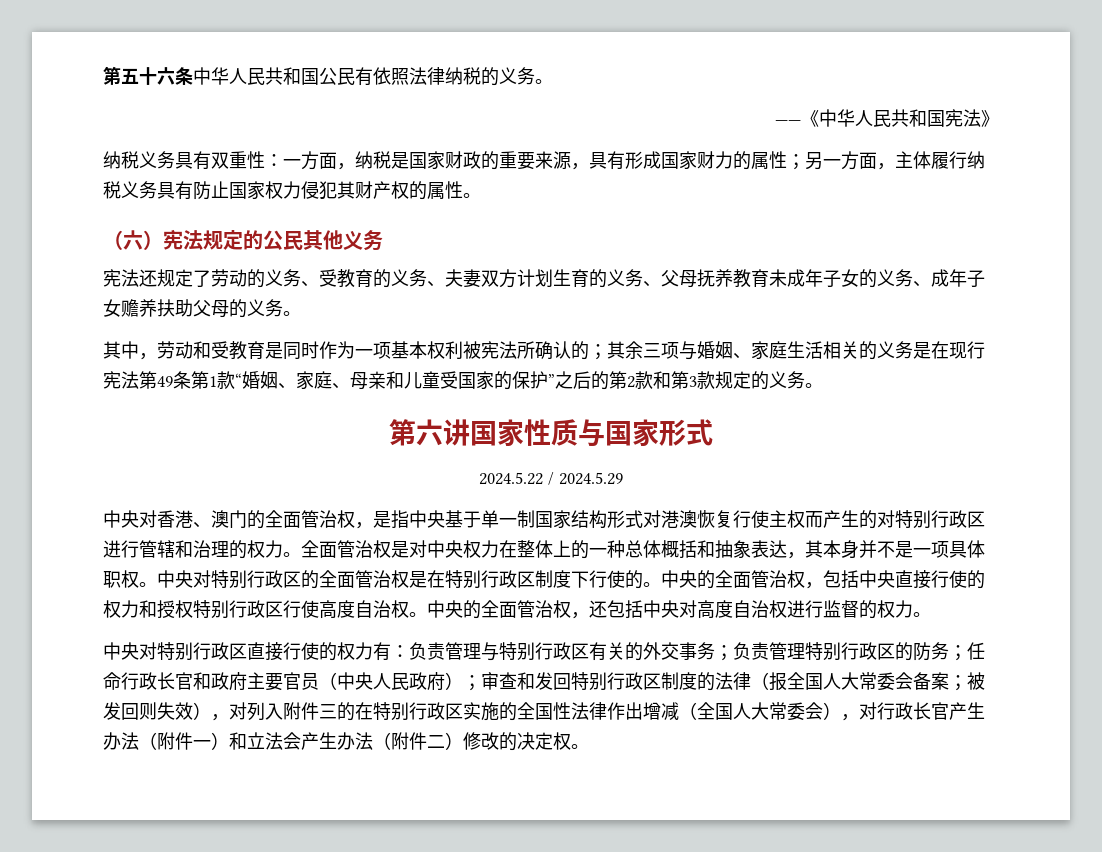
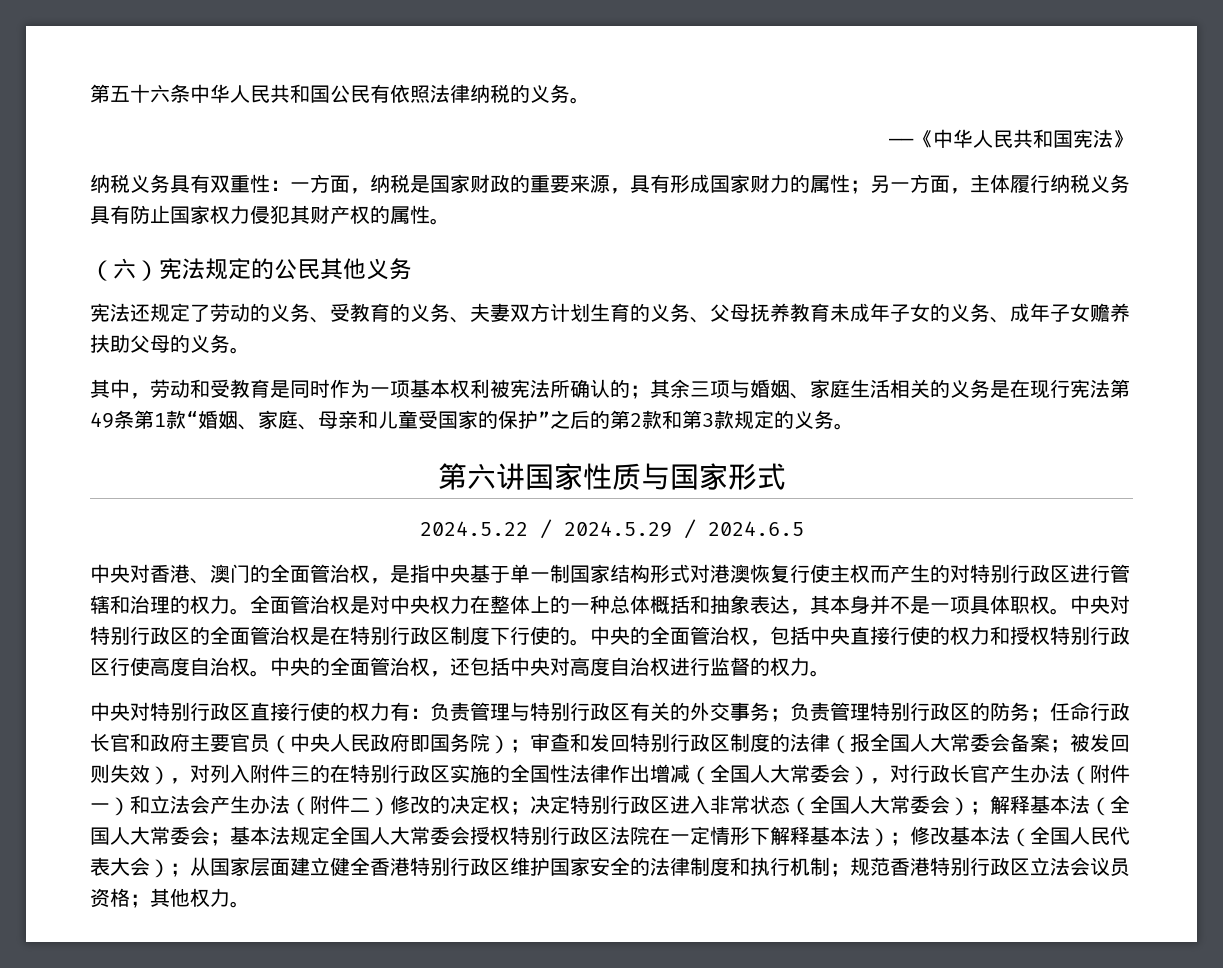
- 2024.5.22 / 2024.5.29
+ 2024.5.22 / 2024.5.29 / 2024.6.5
- 任命行政长官和政府主要官员（中央人民政府）；
+ 任命行政长官和政府主要官员（中央人民政府即国务院）；
- 被发回则失效），对列入附件三的在特别行政区实施的全国性法律作出增减（全国人大常委会），对行政长官产生办法（附件一）和立法会产生办法（附件二）修改的决定权。
+ 被发回则失效），对列入附件三的在特别行政区实施的全国性法律作出增减（全国人大常委会），对行政长官产生办法（附件一）和立法会产生办法（附件二）修改的决定权；决定特别行政区进入非常状态（全国人大常委会）；解释基本法（全国人大常委会；基本法规定全国人大常委会授权特别行政区法院在一定情形下解释基本法）；修改基本法（全国人民代表大会）；从国家层面建立健全香港特别行政区维护国家安全的法律制度和执行机制；规范香港特别行政区立法会议员资格；其他权力。

